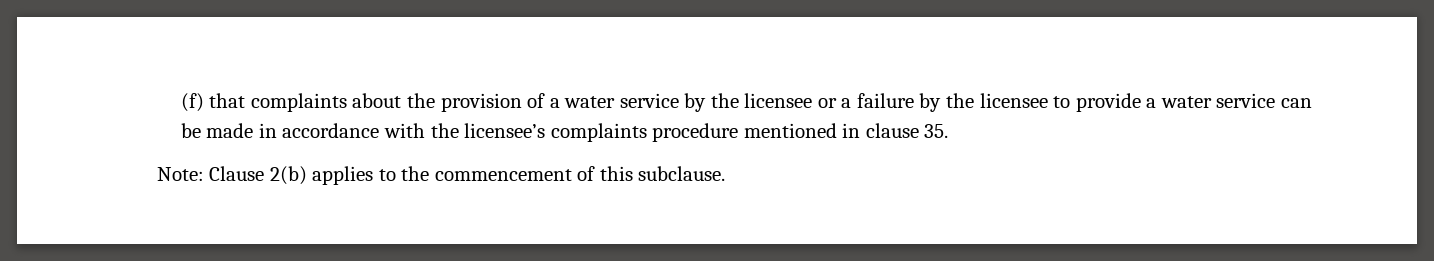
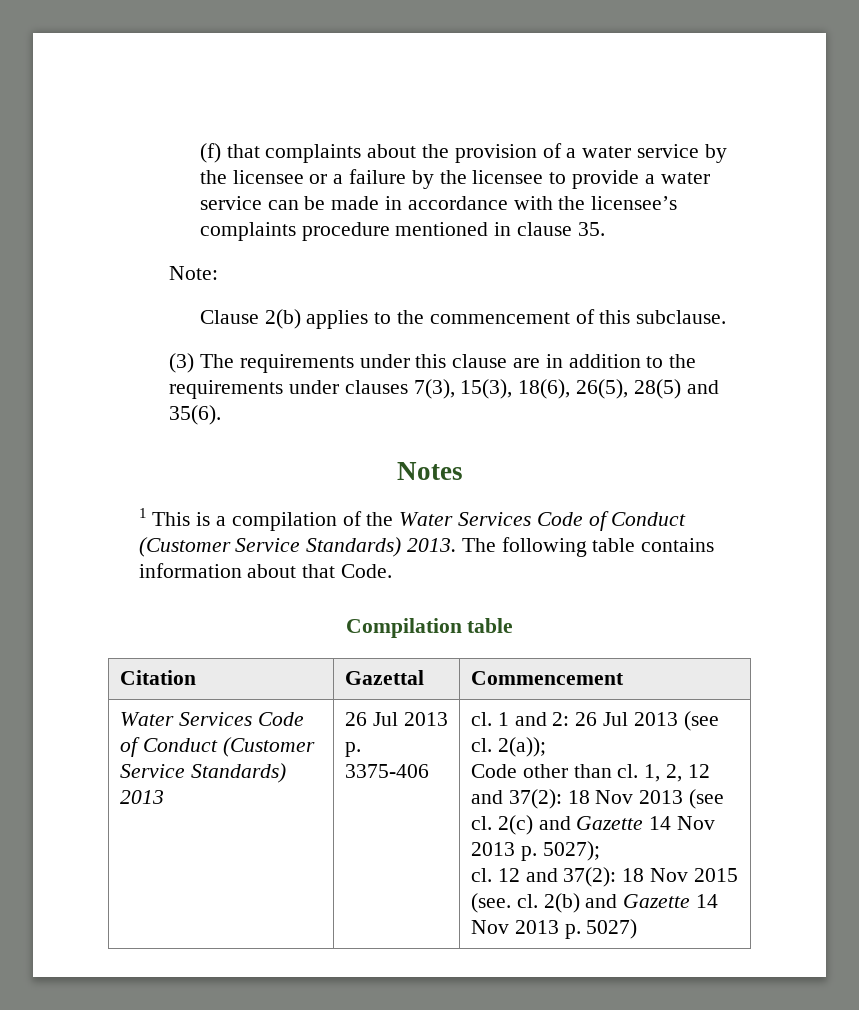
- Note: Clause 2(b) applies to the commencement of this subclause.
+ Note:
+ Clause 2(b) applies to the commencement of this subclause.
+ (3) The requirements under this clause are in addition to the requirements under clauses 7(3), 15(3), 18(6), 26(5), 28(5) and 35(6).
+ Notes
+ 1 This is a compilation of the Water Services Code of Conduct (Customer Service Standards) 2013. The following table contains information about that Code.
+ Compilation table
+ Citation | Gazettal | Commencement
+ Water Services Code of Conduct (Customer Service Standards) 2013 | 26 Jul 2013 p. 3375-406 | cl. 1 and 2: 26 Jul 2013 (see cl. 2(a));
+ Code other than cl. 1, 2, 12 and 37(2): 18 Nov 2013 (see cl. 2(c) and Gazette 14 Nov 2013 p. 5027);
+ cl. 12 and 37(2): 18 Nov 2015 (see. cl. 2(b) and Gazette 14 Nov 2013 p. 5027)

